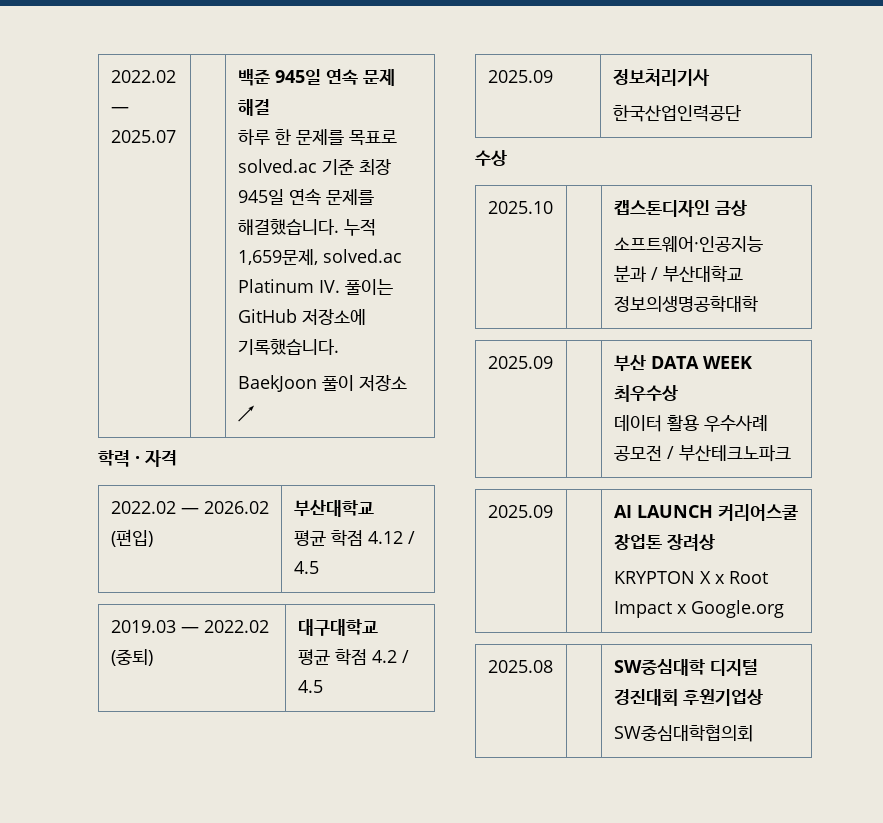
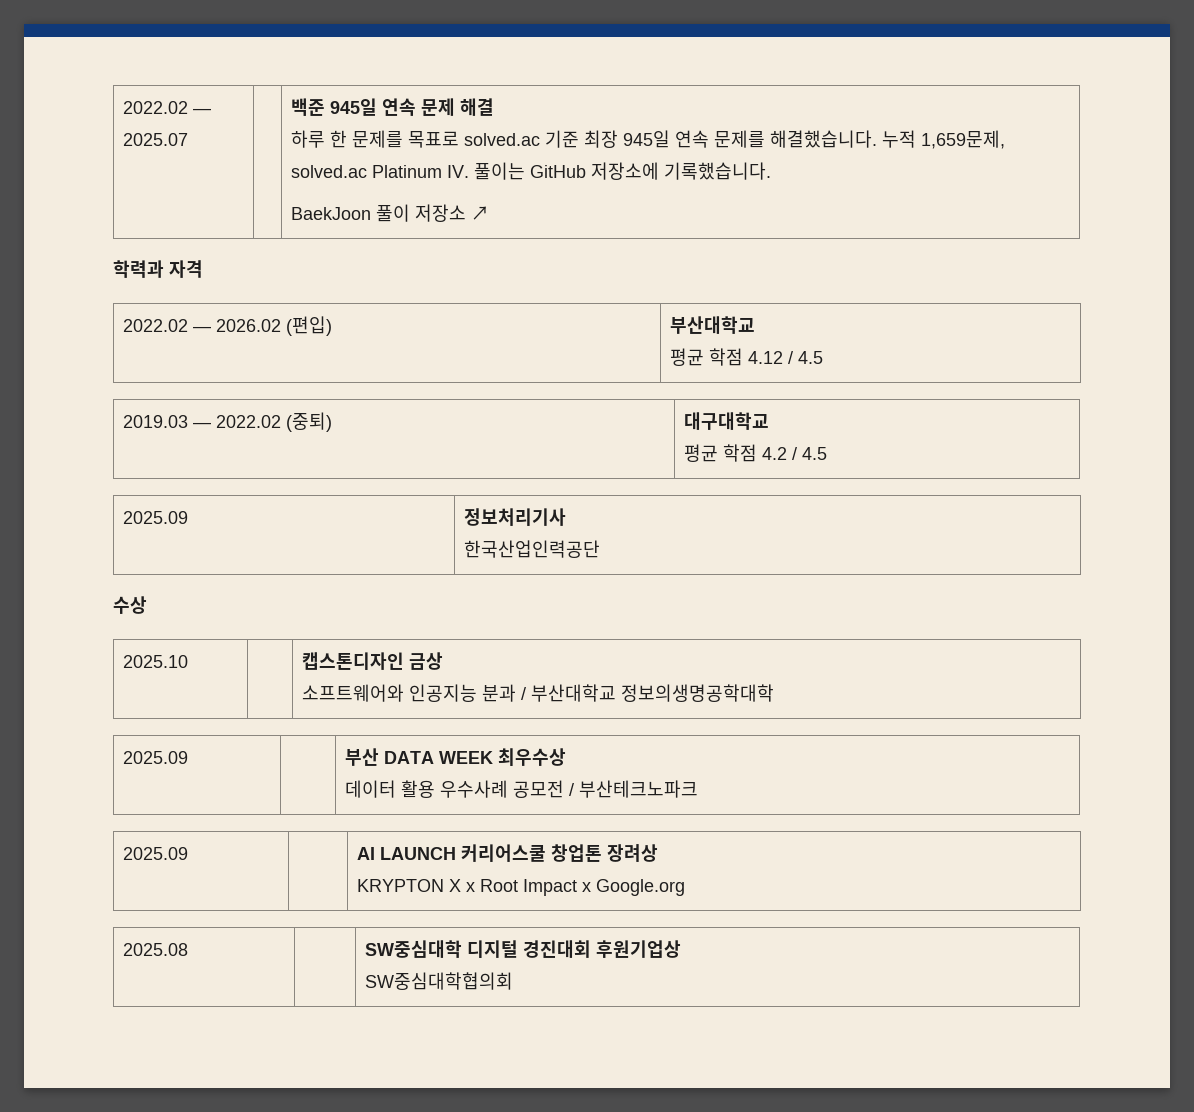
- 학력 · 자격
+ 학력과 자격
  2025.10 | | 캡스톤디자인 금상
- 소프트웨어·인공지능 분과 / 부산대학교 정보의생명공학대학
+ 소프트웨어와 인공지능 분과 / 부산대학교 정보의생명공학대학

